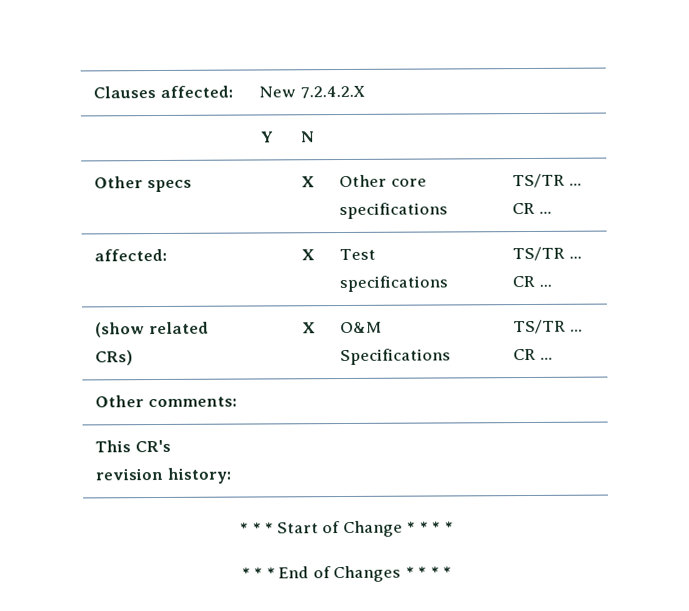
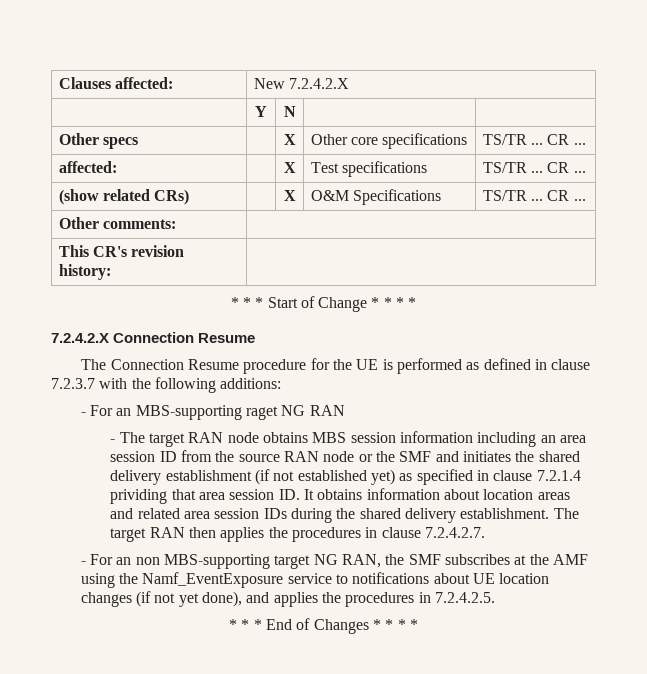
+ 7.2.4.2.X Connection Resume
+ The Connection Resume procedure for the UE is performed as defined in clause 7.2.3.7 with the following additions:
+ - For an MBS-supporting raget NG RAN
+ - The target RAN node obtains MBS session information including an area session ID from the source RAN node or the SMF and initiates the shared delivery establishment (if not established yet) as specified in clause 7.2.1.4 prividing that area session ID. It obtains information about location areas and related area session IDs during the shared delivery establishment. The target RAN then applies the procedures in clause 7.2.4.2.7.
+ - For an non MBS-supporting target NG RAN, the SMF subscribes at the AMF using the Namf_EventExposure service to notifications about UE location changes (if not yet done), and applies the procedures in 7.2.4.2.5.

